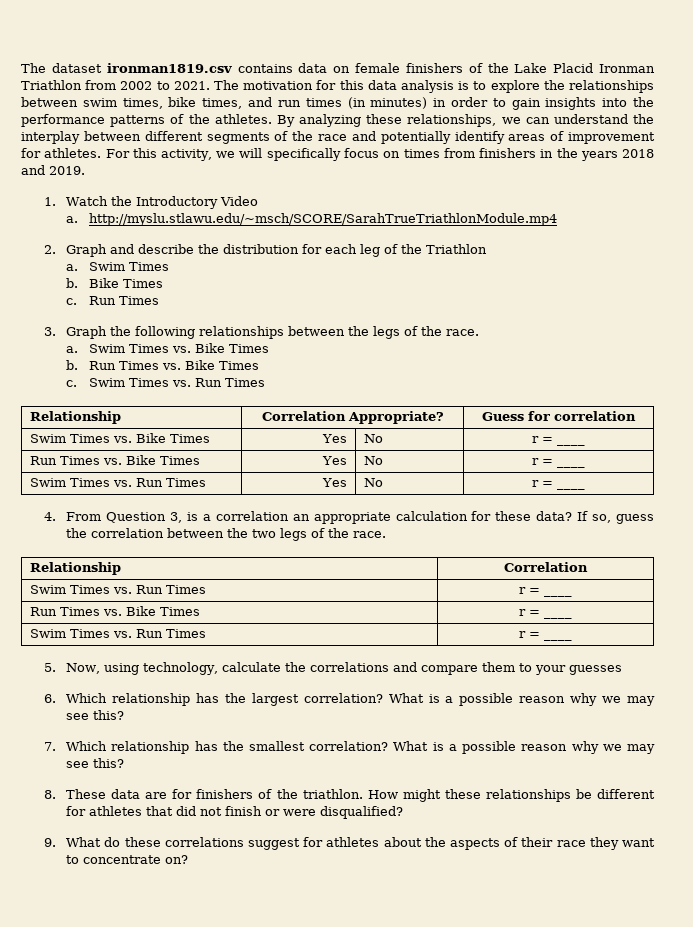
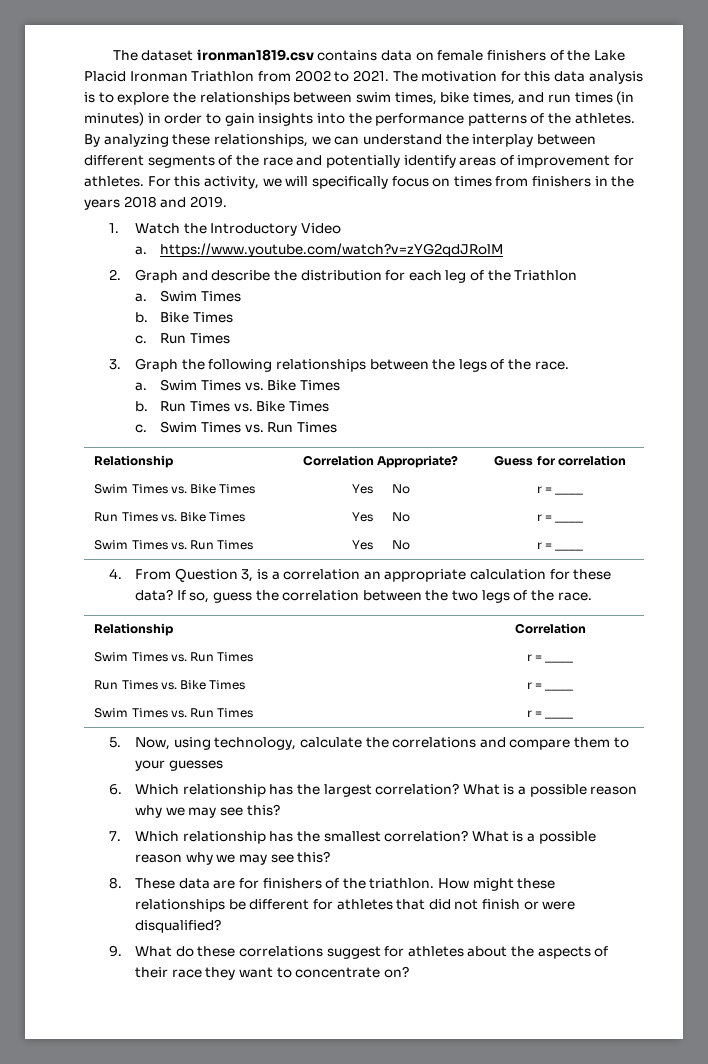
- a. http://myslu.stlawu.edu/~msch/SCORE/SarahTrueTriathlonModule.mp4
+ a. https://www.youtube.com/watch?v=zYG2qdJRolM

